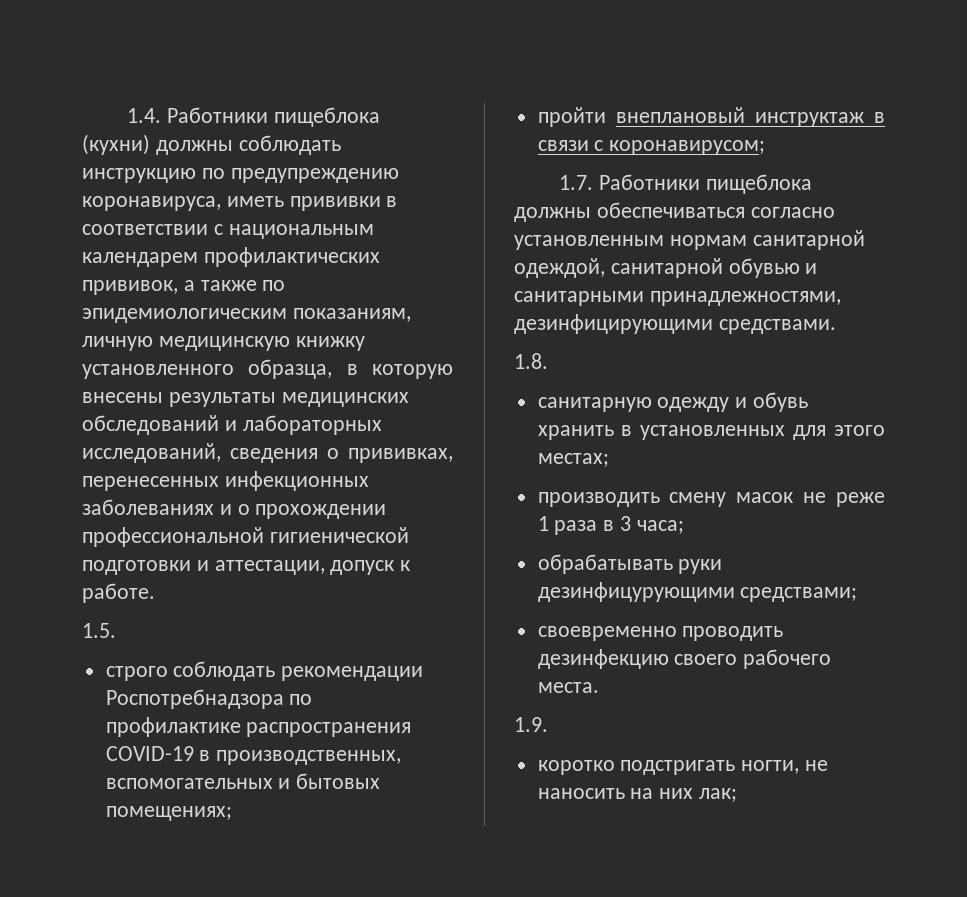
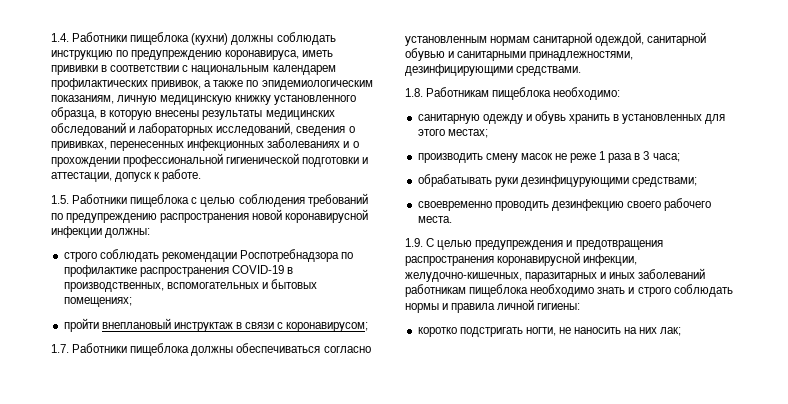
- 1.5.
+ 1.5. Работники пищеблока с целью соблюдения требований по предупреждению распространения новой коронавирусной инфекции должны:
- 1.8.
+ 1.8. Работникам пищеблока необходимо:
- 1.9.
+ 1.9. С целью предупреждения и предотвращения распространения коронавирусной инфекции, желудочно-кишечных, паразитарных и иных заболеваний работникам пищеблока необходимо знать и строго соблюдать нормы и правила личной гигиены:

